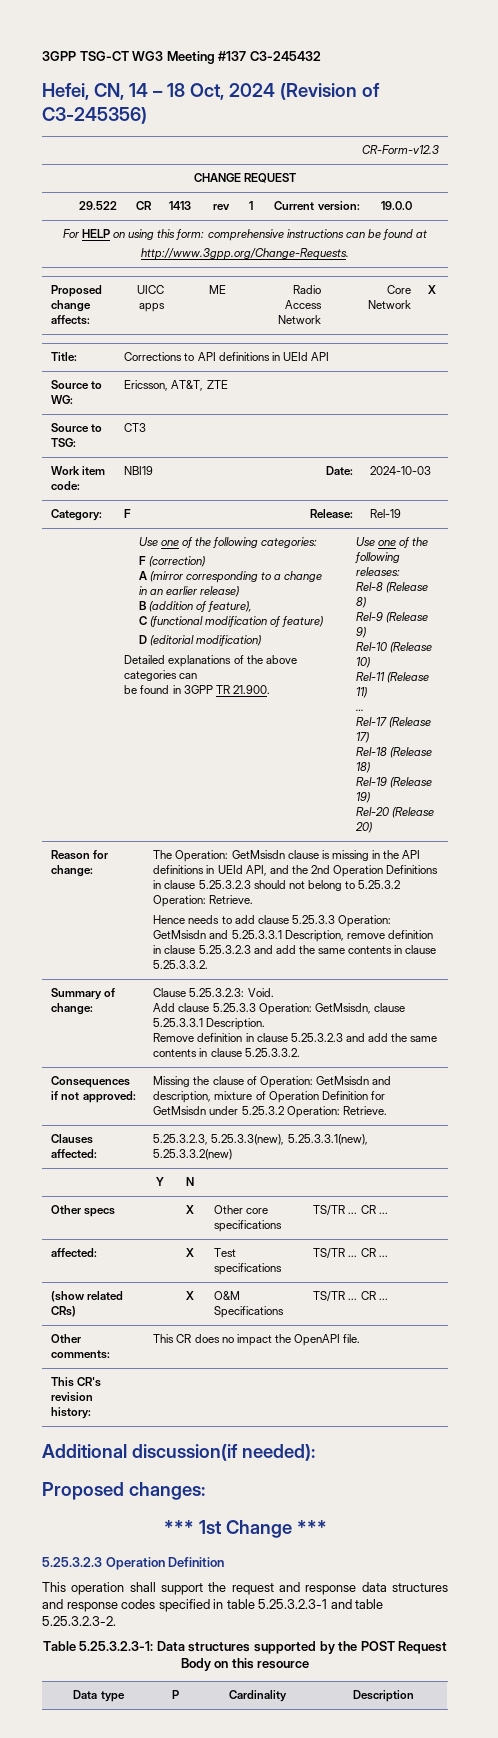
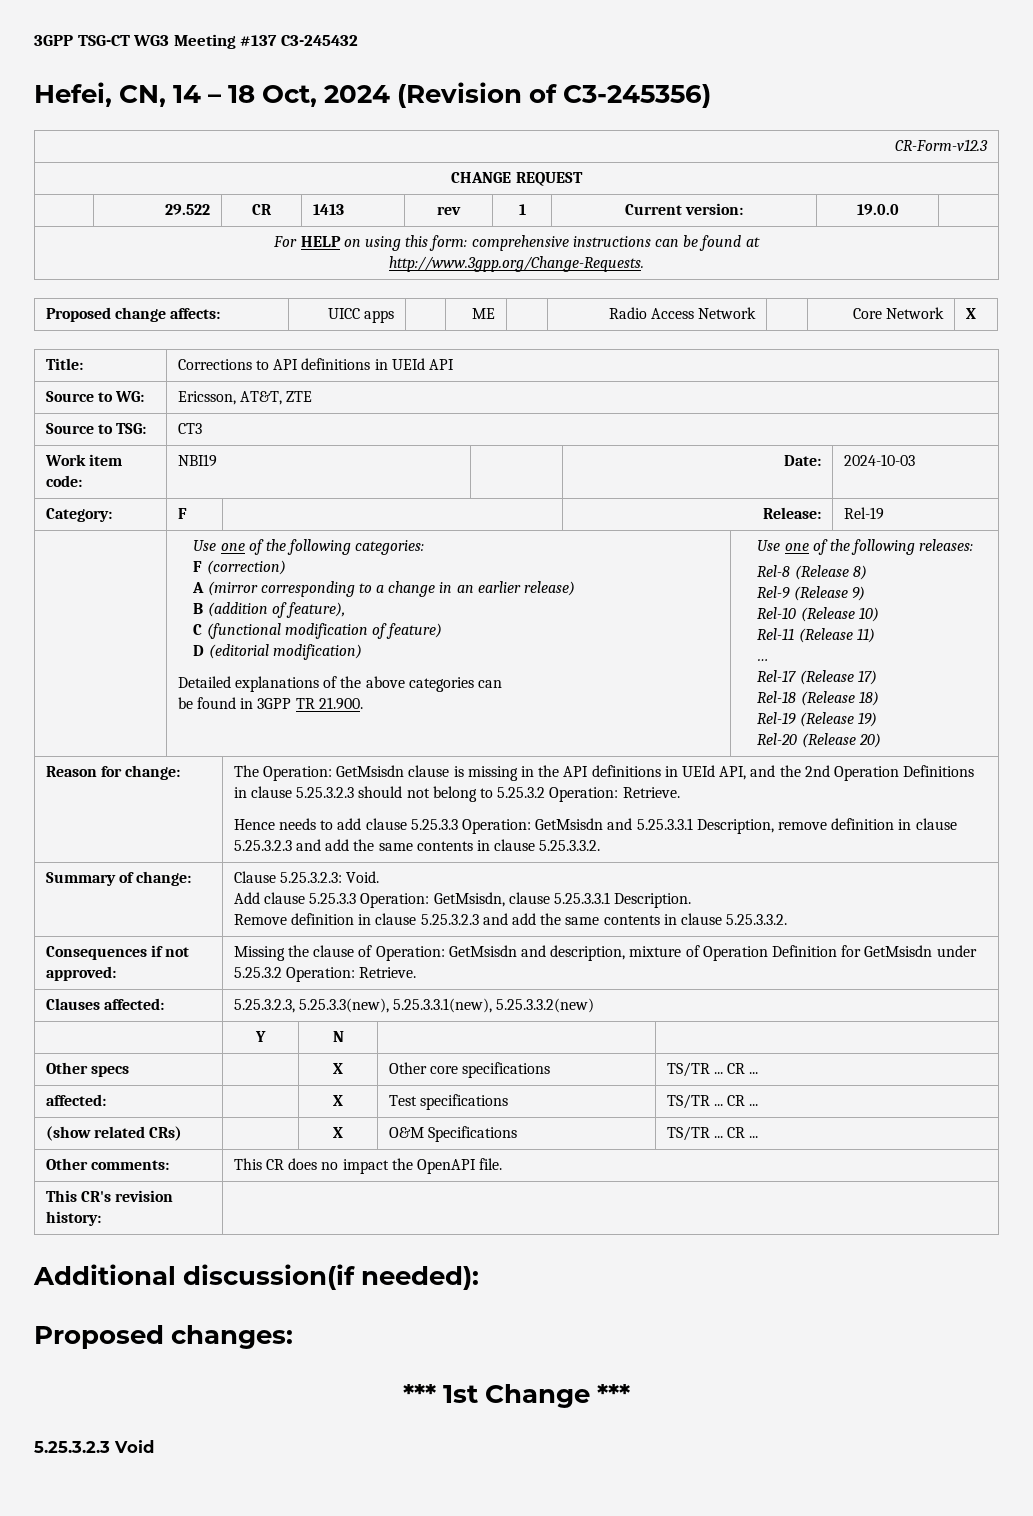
- 5.25.3.2.3 Operation Definition
- This operation shall support the request and response data structures and response codes specified in table 5.25.3.2.3-1 and table 5.25.3.2.3-2.
- Table 5.25.3.2.3-1: Data structures supported by the POST Request Body on this resource
- Data type | P | Cardinality | Description
+ 5.25.3.2.3 Void

